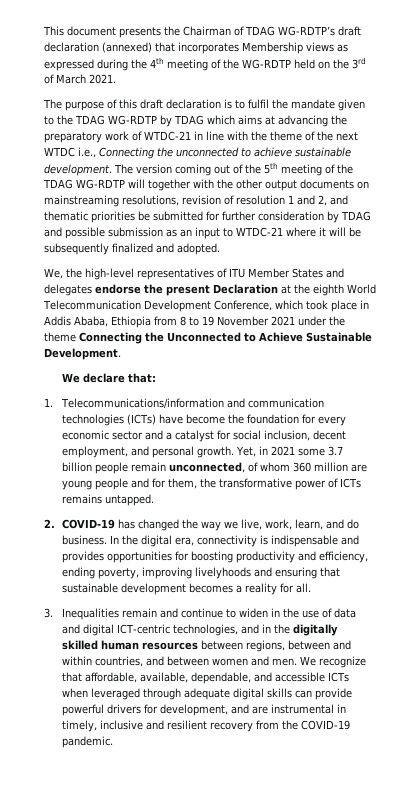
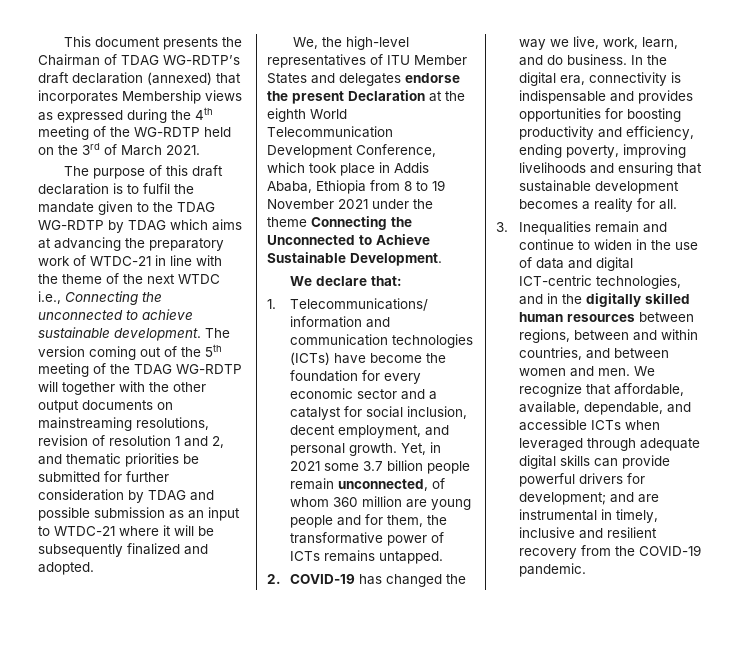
- In the digital era, connectivity is indispensable and provides opportunities for boosting productivity and efficiency, ending poverty, improving livelyhoods and ensuring that sustainable development becomes a reality for all.
+ In the digital era, connectivity is indispensable and provides opportunities for boosting productivity and efficiency, ending poverty, improving livelihoods and ensuring that sustainable development becomes a reality for all.
- We recognize that affordable, available, dependable, and accessible ICTs when leveraged through adequate digital skills can provide powerful drivers for development, and are instrumental in timely, inclusive and resilient recovery from the COVID-19 pandemic.
+ We recognize that affordable, available, dependable, and accessible ICTs when leveraged through adequate digital skills can provide powerful drivers for development; and are instrumental in timely, inclusive and resilient recovery from the COVID-19 pandemic.

